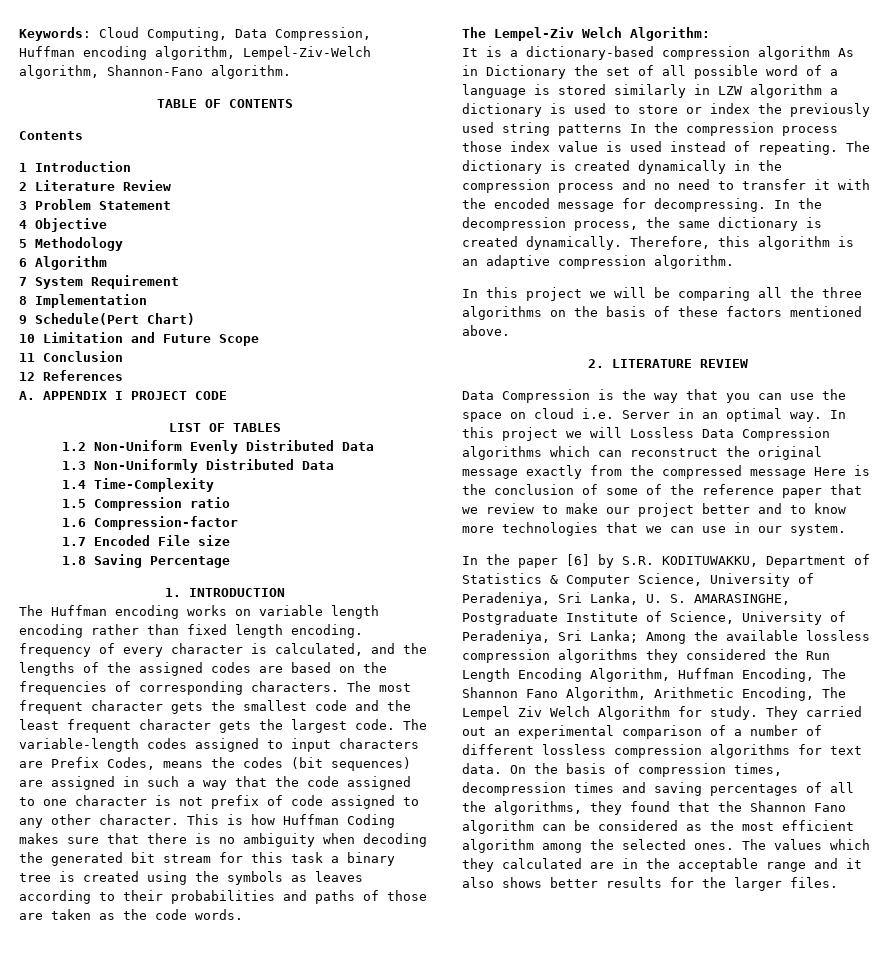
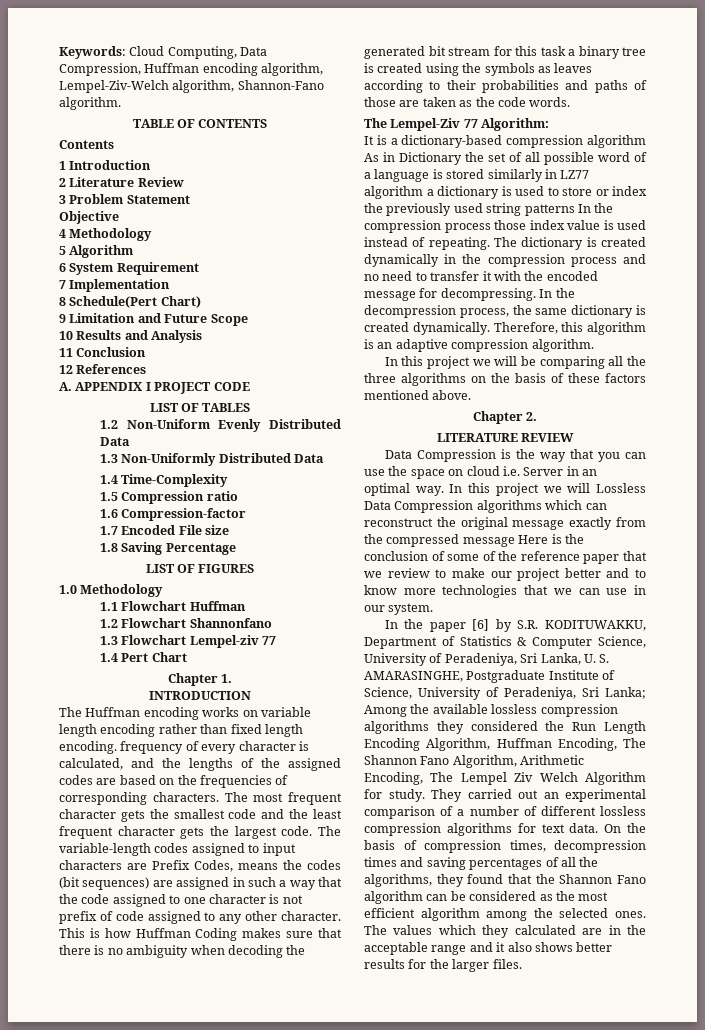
- 4 Objective
+ Objective
- 5 Methodology
- 6 Algorithm
+ 4 Methodology
+ 5 Algorithm
- 7 System Requirement
+ 6 System Requirement
- 8 Implementation
+ 7 Implementation
- 9 Schedule(Pert Chart)
+ 8 Schedule(Pert Chart)
- 10 Limitation and Future Scope
+ 9 Limitation and Future Scope
+ 10 Results and Analysis
- 1. INTRODUCTION
+ LIST OF FIGURES
+ 1.0 Methodology
+ 1.1 Flowchart Huffman
+ 1.2 Flowchart Shannonfano
+ 1.3 Flowchart Lempel-ziv 77
+ 1.4 Pert Chart
+ Chapter 1.
+ INTRODUCTION
- The Lempel-Ziv Welch Algorithm:
+ The Lempel-Ziv 77 Algorithm:
- It is a dictionary-based compression algorithm As in Dictionary the set of all possible word of a language is stored similarly in LZW algorithm a dictionary is used to store or index the previously used string patterns In the compression process those index value is used instead of repeating.
+ It is a dictionary-based compression algorithm As in Dictionary the set of all possible word of a language is stored similarly in LZ77 algorithm a dictionary is used to store or index the previously used string patterns In the compression process those index value is used instead of repeating.
- 2. LITERATURE REVIEW
+ Chapter 2.
+ LITERATURE REVIEW

